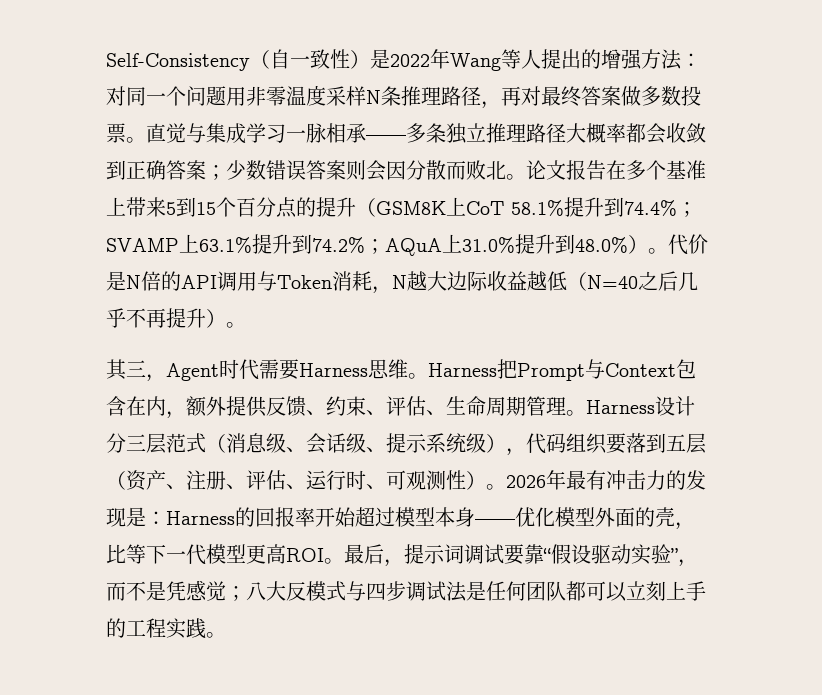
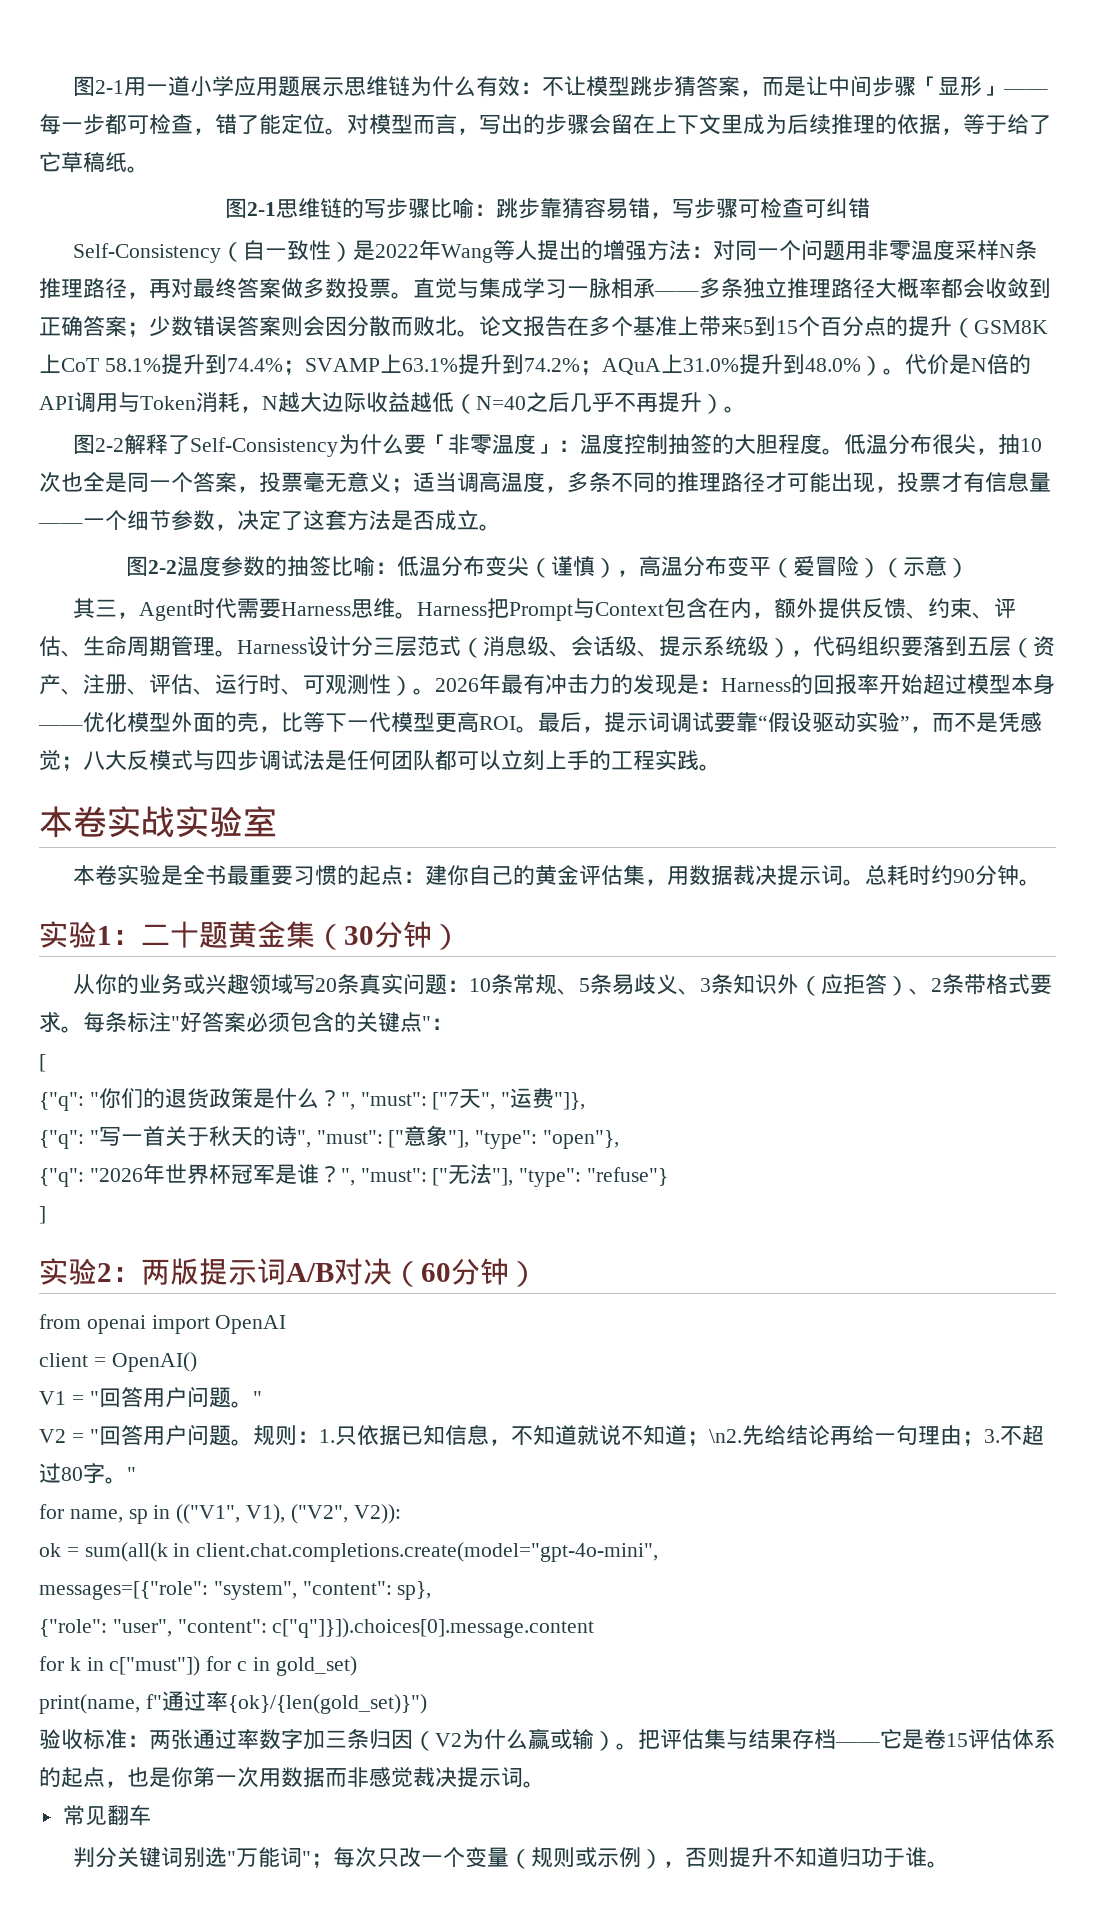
+ 图2-1用一道小学应用题展示思维链为什么有效：不让模型跳步猜答案，而是让中间步骤「显形」——每一步都可检查，错了能定位。对模型而言，写出的步骤会留在上下文里成为后续推理的依据，等于给了它草稿纸。
+ 图2-1思维链的写步骤比喻：跳步靠猜容易错，写步骤可检查可纠错
+ 图2-2解释了Self-Consistency为什么要「非零温度」：温度控制抽签的大胆程度。低温分布很尖，抽10次也全是同一个答案，投票毫无意义；适当调高温度，多条不同的推理路径才可能出现，投票才有信息量——一个细节参数，决定了这套方法是否成立。
+ 图2-2温度参数的抽签比喻：低温分布变尖（谨慎），高温分布变平（爱冒险）（示意）
+ 本卷实战实验室
+ 本卷实验是全书最重要习惯的起点：建你自己的黄金评估集，用数据裁决提示词。总耗时约90分钟。
+ 实验1：二十题黄金集（30分钟）
+ 从你的业务或兴趣领域写20条真实问题：10条常规、5条易歧义、3条知识外（应拒答）、2条带格式要求。每条标注"好答案必须包含的关键点"：
+ [
+ {"q": "你们的退货政策是什么？", "must": ["7天", "运费"]},
+ {"q": "写一首关于秋天的诗", "must": ["意象"], "type": "open"},
+ {"q": "2026年世界杯冠军是谁？", "must": ["无法"], "type": "refuse"}
+ ]
+ 实验2：两版提示词A/B对决（60分钟）
+ from openai import OpenAI
+ client = OpenAI()
+ V1 = "回答用户问题。"
+ V2 = "回答用户问题。规则：1.只依据已知信息，不知道就说不知道；\n2.先给结论再给一句理由；3.不超过80字。"
+ for name, sp in (("V1", V1), ("V2", V2)):
+ ok = sum(all(k in client.chat.completions.create(model="gpt-4o-mini",
+ messages=[{"role": "system", "content": sp},
+ {"role": "user", "content": c["q"]}]).choices[0].message.content
+ for k in c["must"]) for c in gold_set)
+ print(name, f"通过率{ok}/{len(gold_set)}")
+ 验收标准：两张通过率数字加三条归因（V2为什么赢或输）。把评估集与结果存档——它是卷15评估体系的起点，也是你第一次用数据而非感觉裁决提示词。
+ 常见翻车
+ 判分关键词别选"万能词"；每次只改一个变量（规则或示例），否则提升不知道归功于谁。

